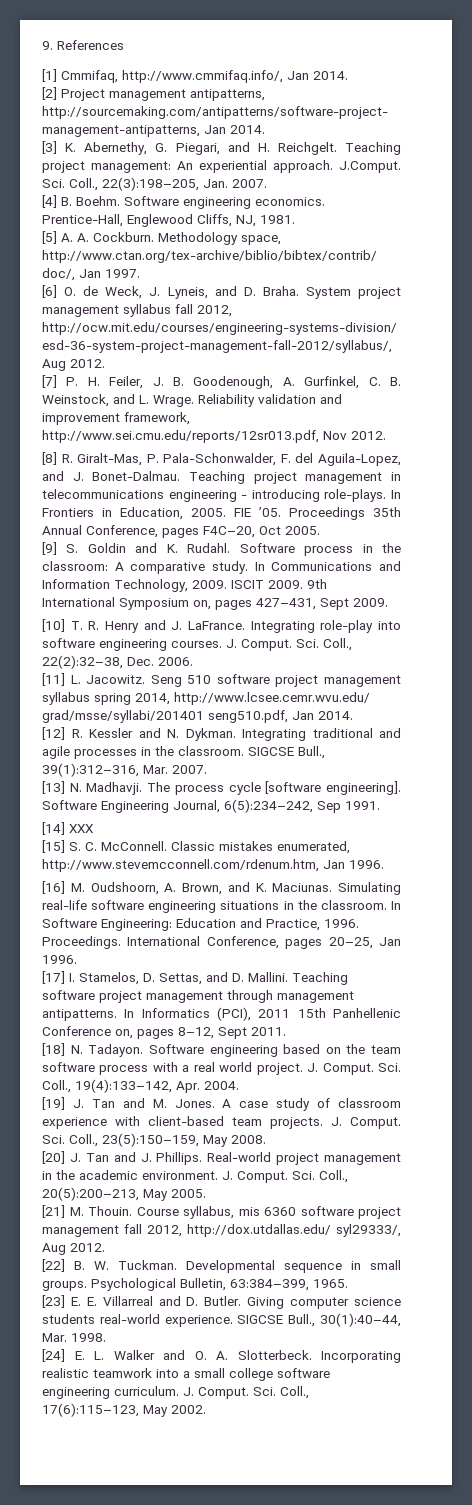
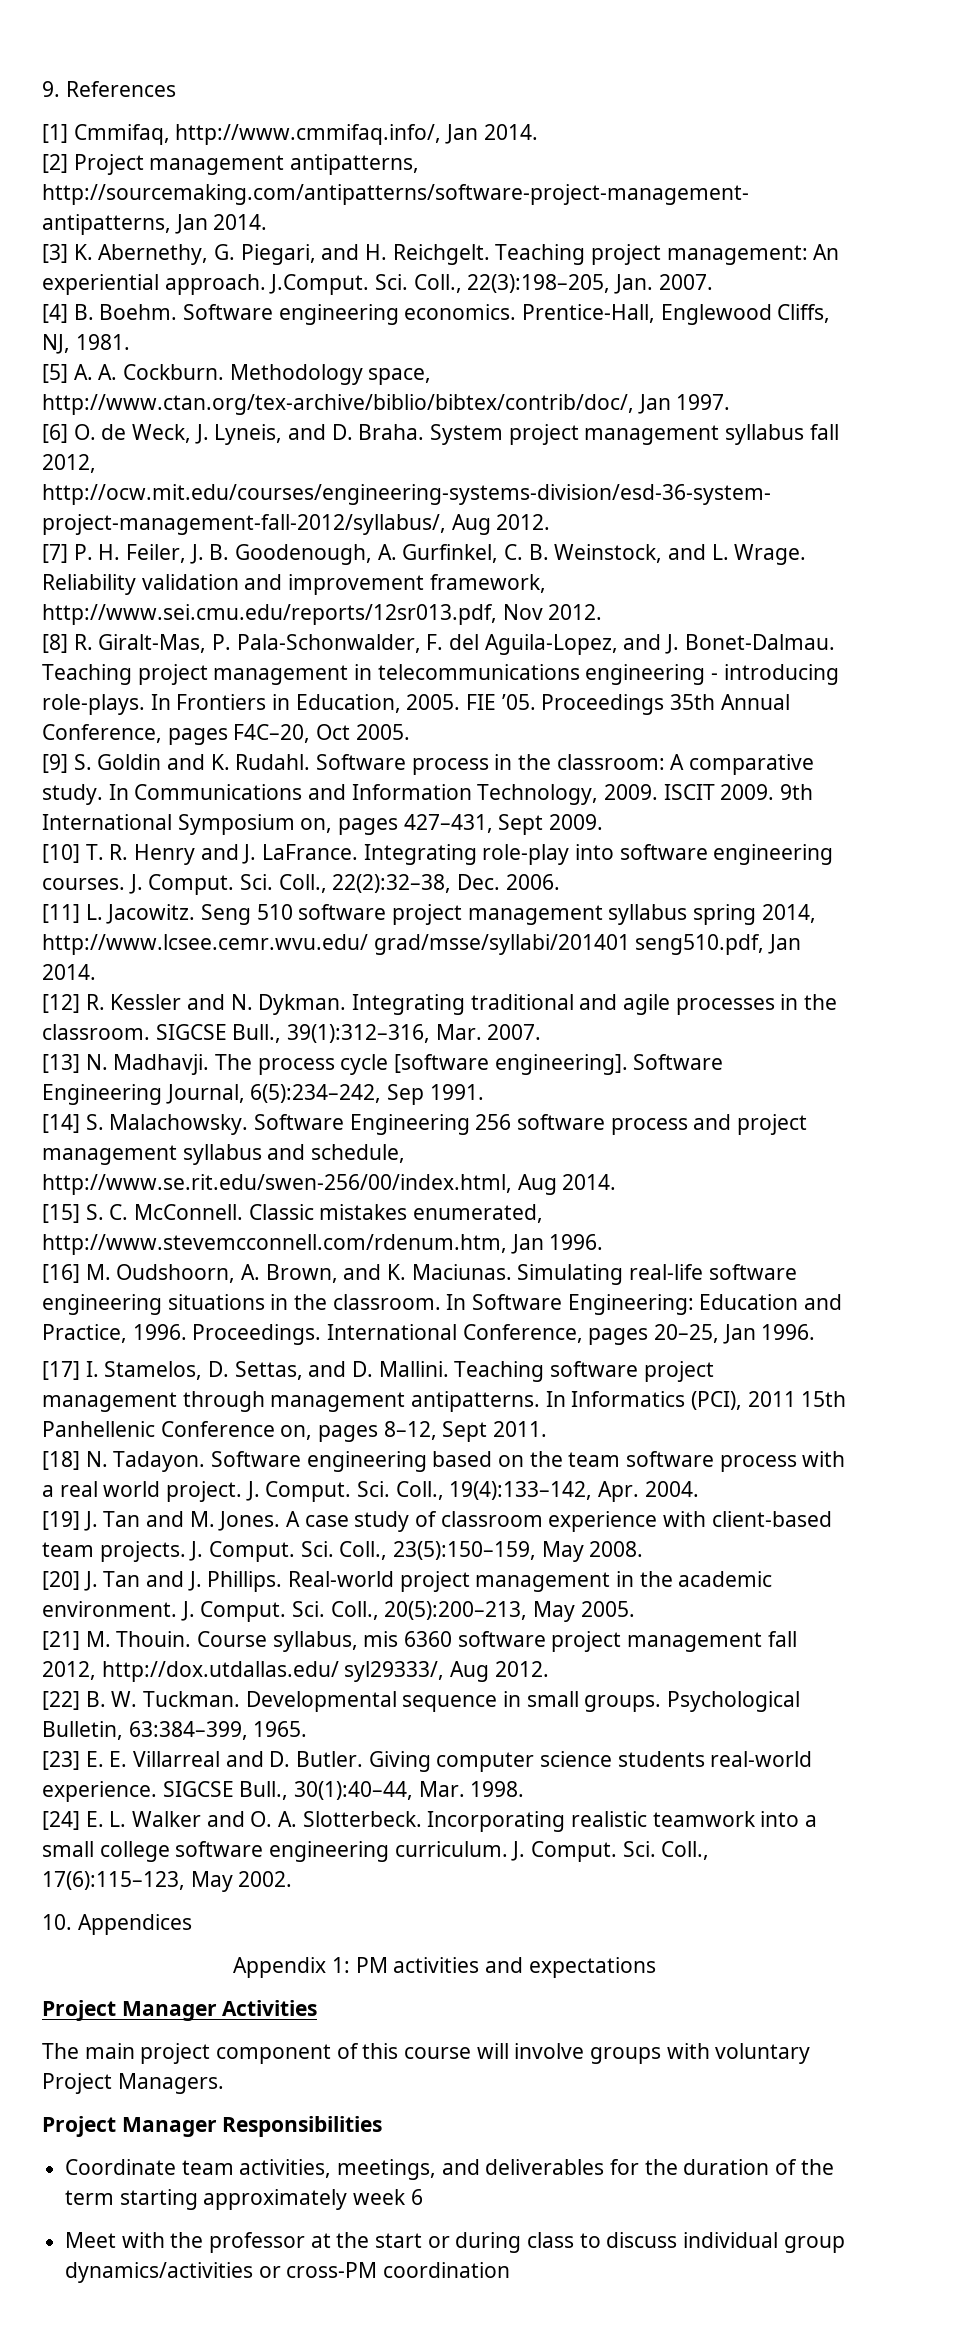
- [14] XXX
+ [14] S. Malachowsky. Software Engineering 256 software process and project management syllabus and schedule, http://www.se.rit.edu/swen-256/00/index.html, Aug 2014.
+ 10. Appendices
+ Appendix 1: PM activities and expectations
+ Project Manager Activities
+ The main project component of this course will involve groups with voluntary Project Managers.
+ Project Manager Responsibilities
+ Coordinate team activities, meetings, and deliverables for the duration of the term starting approximately week 6
+ Meet with the professor at the start or during class to discuss individual group dynamics/activities or cross-PM coordination

